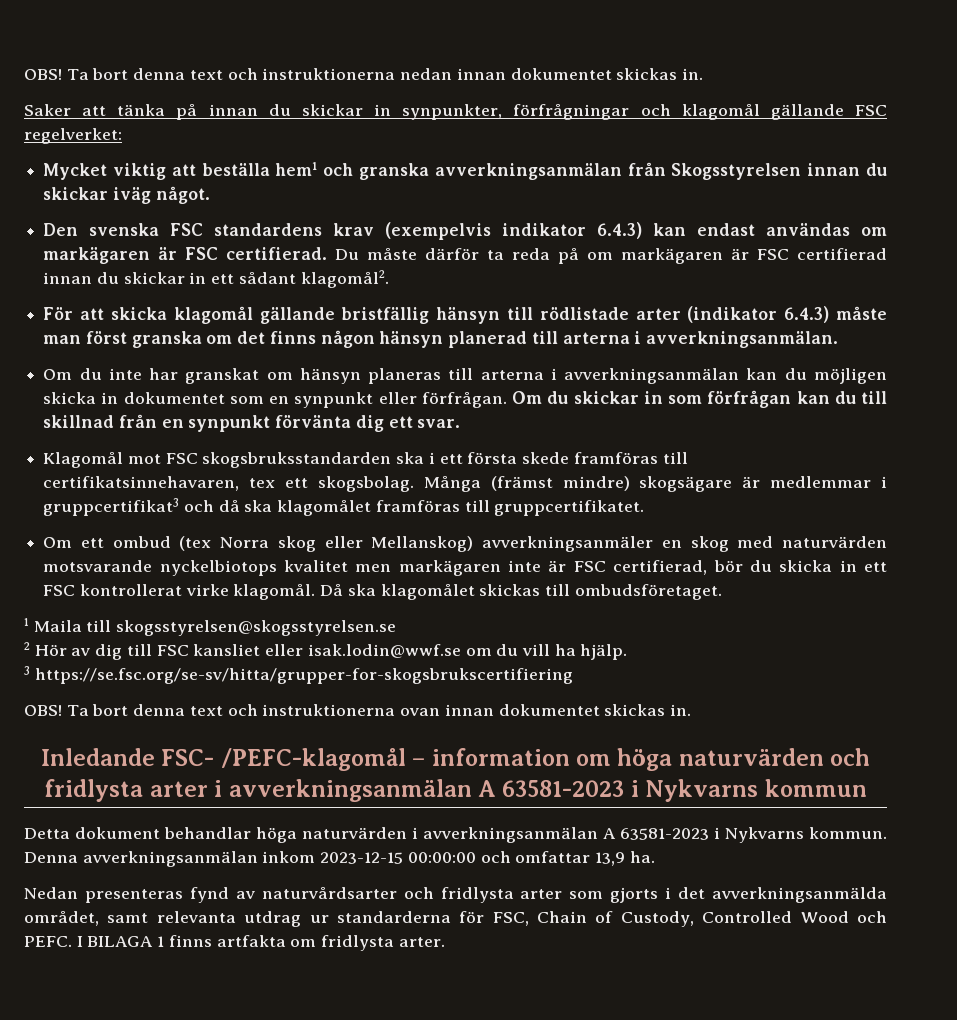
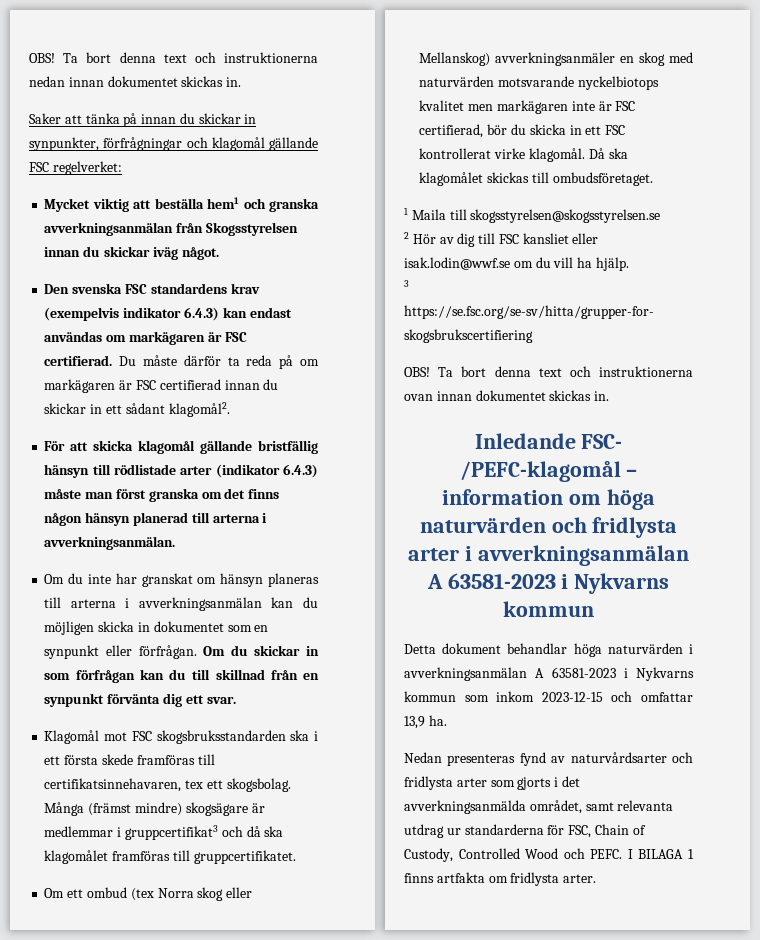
- Detta dokument behandlar höga naturvärden i avverkningsanmälan A 63581-2023 i Nykvarns kommun. Denna avverkningsanmälan inkom 2023-12-15 00:00:00 och omfattar 13,9 ha.
+ Detta dokument behandlar höga naturvärden i avverkningsanmälan A 63581-2023 i Nykvarns kommun som inkom 2023-12-15 och omfattar 13,9 ha.

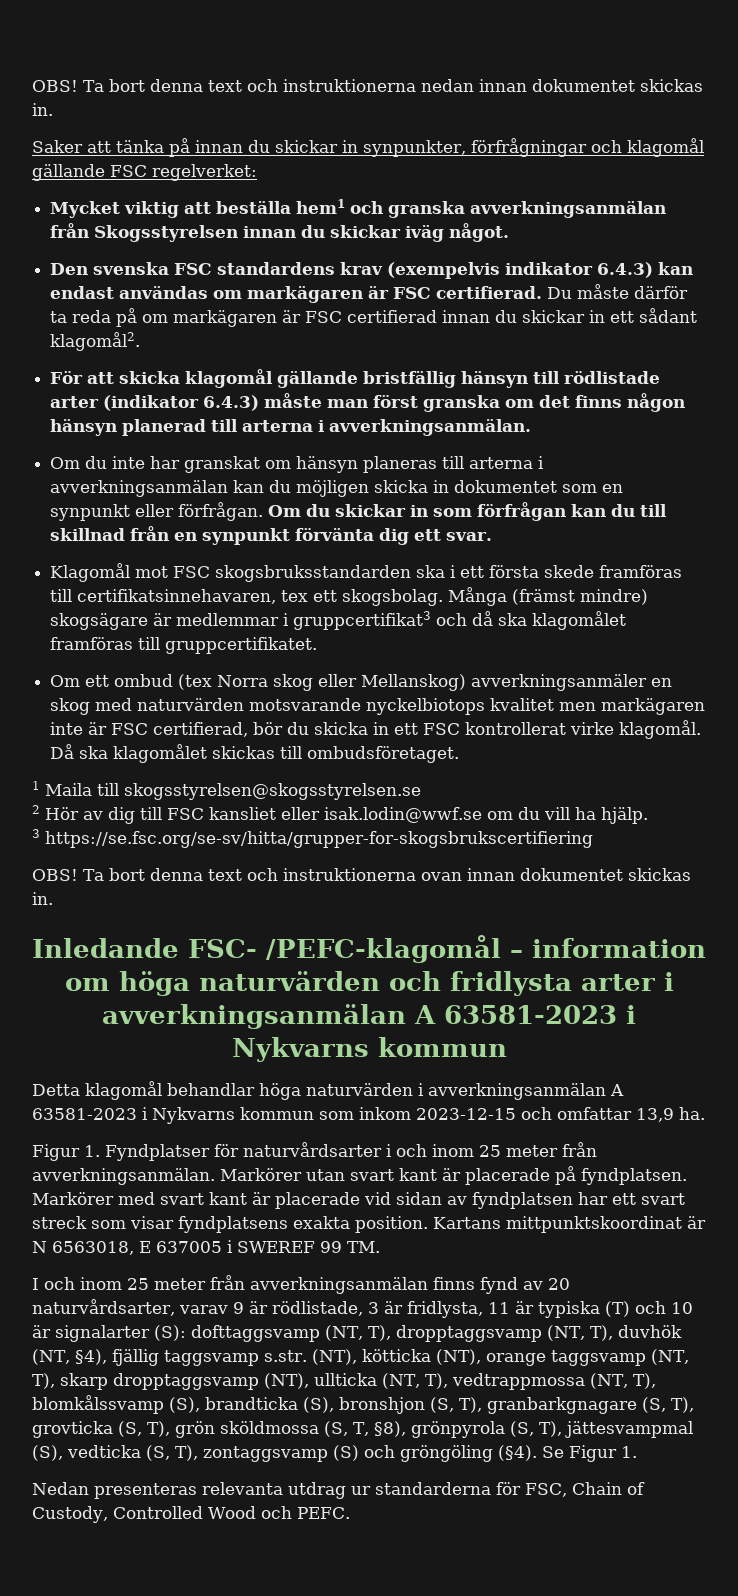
- Detta dokument behandlar höga naturvärden i avverkningsanmälan A 63581-2023 i Nykvarns kommun som inkom 2023-12-15 och omfattar 13,9 ha.
+ Detta klagomål behandlar höga naturvärden i avverkningsanmälan A 63581-2023 i Nykvarns kommun som inkom 2023-12-15 och omfattar 13,9 ha.
- Nedan presenteras fynd av naturvårdsarter och fridlysta arter som gjorts i det avverkningsanmälda området, samt relevanta utdrag ur standarderna för FSC, Chain of Custody, Controlled Wood och PEFC. I BILAGA 1 finns artfakta om fridlysta arter.
+ Figur 1. Fyndplatser för naturvårdsarter i och inom 25 meter från avverkningsanmälan. Markörer utan svart kant är placerade på fyndplatsen. Markörer med svart kant är placerade vid sidan av fyndplatsen har ett svart streck som visar fyndplatsens exakta position. Kartans mittpunktskoordinat är N 6563018, E 637005 i SWEREF 99 TM.
+ I och inom 25 meter från avverkningsanmälan finns fynd av 20 naturvårdsarter, varav 9 är rödlistade, 3 är fridlysta, 11 är typiska (T) och 10 är signalarter (S): dofttaggsvamp (NT, T), dropptaggsvamp (NT, T), duvhök (NT, §4), fjällig taggsvamp s.str. (NT), kötticka (NT), orange taggsvamp (NT, T), skarp dropptaggsvamp (NT), ullticka (NT, T), vedtrappmossa (NT, T), blomkålssvamp (S), brandticka (S), bronshjon (S, T), granbarkgnagare (S, T), grovticka (S, T), grön sköldmossa (S, T, §8), grönpyrola (S, T), jättesvampmal (S), vedticka (S, T), zontaggsvamp (S) och gröngöling (§4). Se Figur 1.
+ Nedan presenteras relevanta utdrag ur standarderna för FSC, Chain of Custody, Controlled Wood och PEFC.

